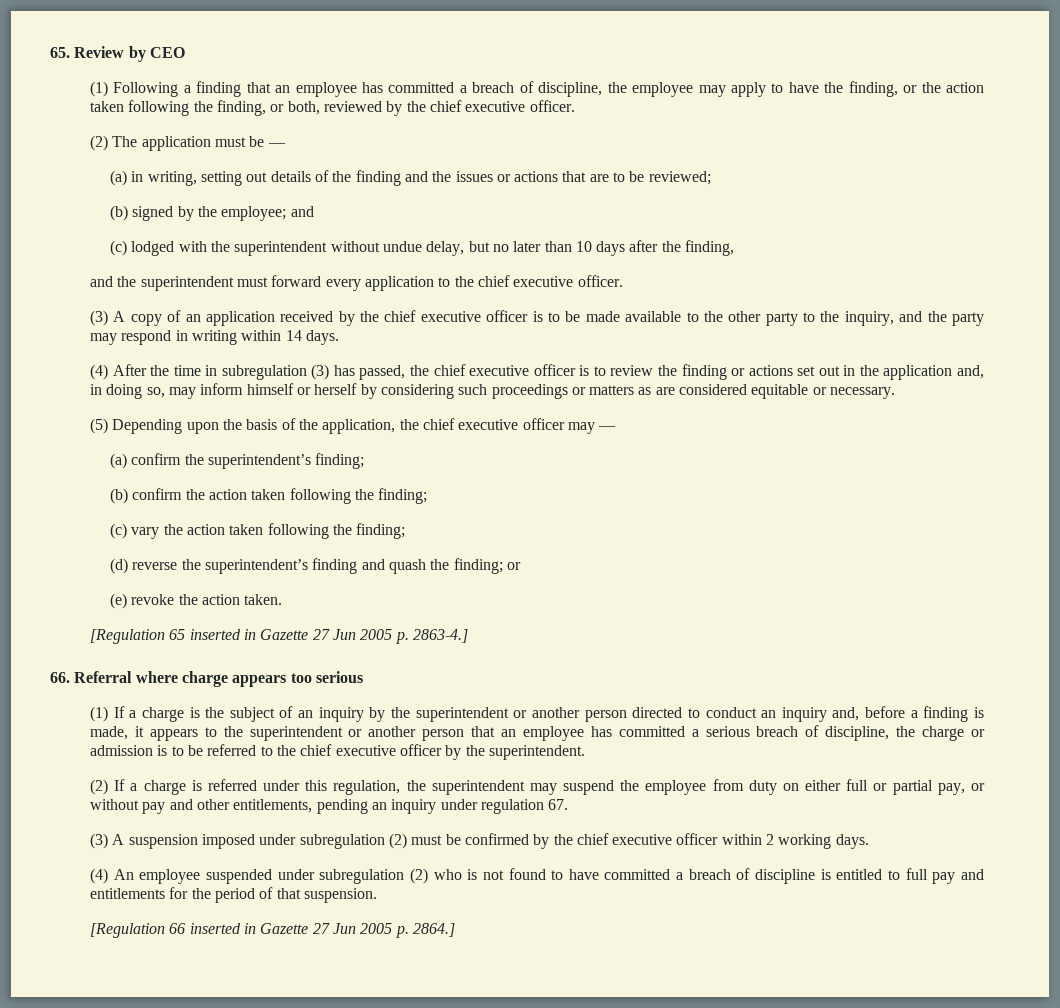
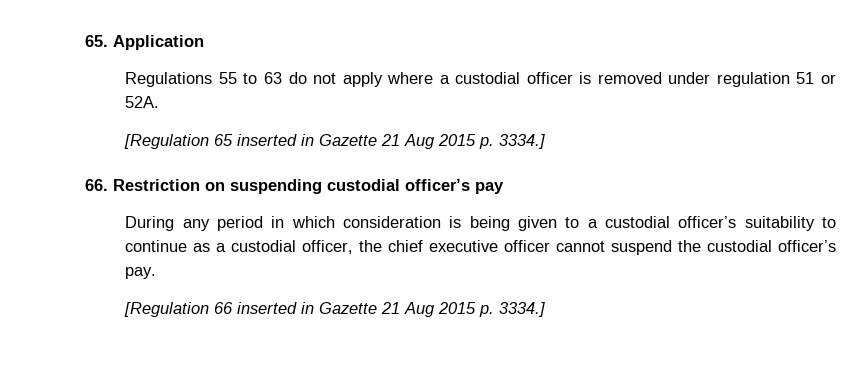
- 65. Review by CEO
- (1) Following a finding that an employee has committed a breach of discipline, the employee may apply to have the finding, or the action taken following the finding, or both, reviewed by the chief executive officer.
- (2) The application must be —
- (a) in writing, setting out details of the finding and the issues or actions that are to be reviewed;
- (b) signed by the employee; and
- (c) lodged with the superintendent without undue delay, but no later than 10 days after the finding,
- and the superintendent must forward every application to the chief executive officer.
- (3) A copy of an application received by the chief executive officer is to be made available to the other party to the inquiry, and the party may respond in writing within 14 days.
- (4) After the time in subregulation (3) has passed, the chief executive officer is to review the finding or actions set out in the application and, in doing so, may inform himself or herself by considering such proceedings or matters as are considered equitable or necessary.
- (5) Depending upon the basis of the application, the chief executive officer may —
- (a) confirm the superintendent’s finding;
- (b) confirm the action taken following the finding;
- (c) vary the action taken following the finding;
- (d) reverse the superintendent’s finding and quash the finding; or
- (e) revoke the action taken.
+ 65. Application
+ Regulations 55 to 63 do not apply where a custodial officer is removed under regulation 51 or 52A.
- [Regulation 65 inserted in Gazette 27 Jun 2005 p. 2863-4.]
- 66. Referral where charge appears too serious
- (1) If a charge is the subject of an inquiry by the superintendent or another person directed to conduct an inquiry and, before a finding is made, it appears to the superintendent or another person that an employee has committed a serious breach of discipline, the charge or admission is to be referred to the chief executive officer by the superintendent.
- (2) If a charge is referred under this regulation, the superintendent may suspend the employee from duty on either full or partial pay, or without pay and other entitlements, pending an inquiry under regulation 67.
- (3) A suspension imposed under subregulation (2) must be confirmed by the chief executive officer within 2 working days.
- (4) An employee suspended under subregulation (2) who is not found to have committed a breach of discipline is entitled to full pay and entitlements for the period of that suspension.
+ [Regulation 65 inserted in Gazette 21 Aug 2015 p. 3334.]
+ 66. Restriction on suspending custodial officer’s pay
+ During any period in which consideration is being given to a custodial officer’s suitability to continue as a custodial officer, the chief executive officer cannot suspend the custodial officer’s pay.
- [Regulation 66 inserted in Gazette 27 Jun 2005 p. 2864.]
+ [Regulation 66 inserted in Gazette 21 Aug 2015 p. 3334.]

